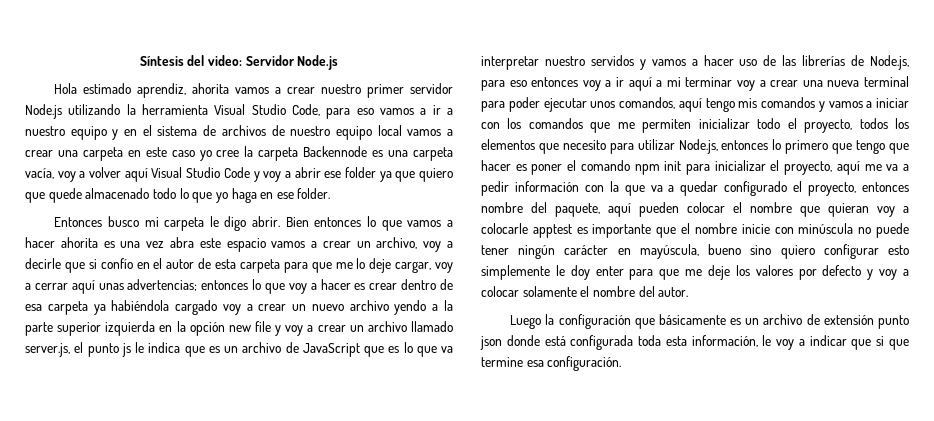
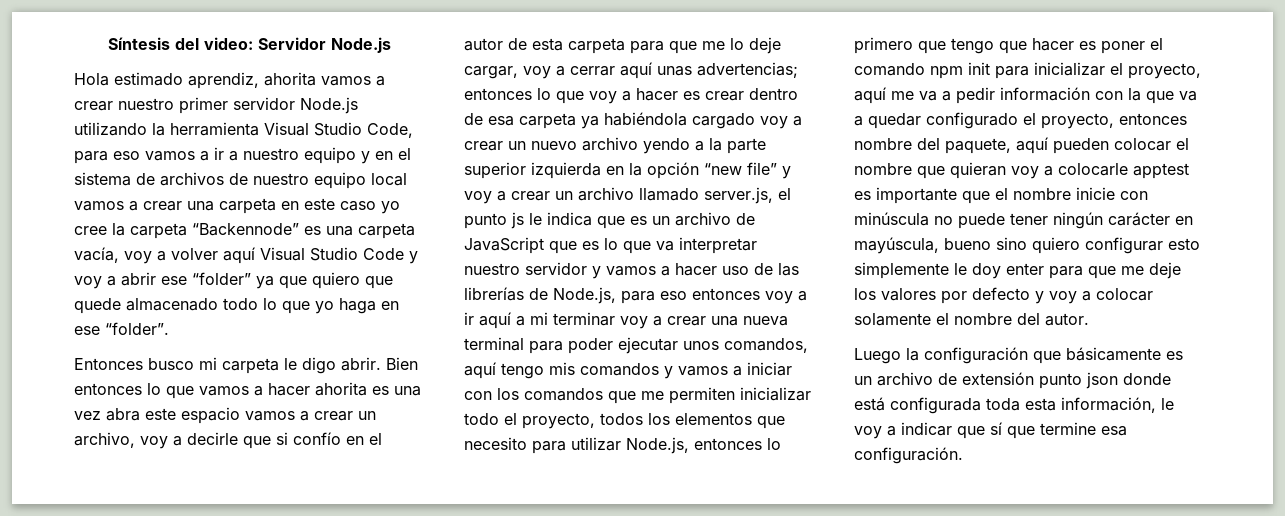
- Hola estimado aprendiz, ahorita vamos a crear nuestro primer servidor Node.js utilizando la herramienta Visual Studio Code, para eso vamos a ir a nuestro equipo y en el sistema de archivos de nuestro equipo local vamos a crear una carpeta en este caso yo cree la carpeta Backennode es una carpeta vacía, voy a volver aquí Visual Studio Code y voy a abrir ese folder ya que quiero que quede almacenado todo lo que yo haga en ese folder.
+ Hola estimado aprendiz, ahorita vamos a crear nuestro primer servidor Node.js utilizando la herramienta Visual Studio Code, para eso vamos a ir a nuestro equipo y en el sistema de archivos de nuestro equipo local vamos a crear una carpeta en este caso yo cree la carpeta “Backennode” es una carpeta vacía, voy a volver aquí Visual Studio Code y voy a abrir ese “folder” ya que quiero que quede almacenado todo lo que yo haga en ese “folder”.
- entonces lo que voy a hacer es crear dentro de esa carpeta ya habiéndola cargado voy a crear un nuevo archivo yendo a la parte superior izquierda en la opción new file y voy a crear un archivo llamado server.js, el punto js le indica que es un archivo de JavaScript que es lo que va interpretar nuestro servidos y vamos a hacer uso de las librerías de Node.js, para eso entonces voy a ir aquí a mi terminar voy a crear una nueva terminal para poder ejecutar unos comandos, aquí tengo mis comandos y vamos a iniciar con los comandos que me permiten inicializar todo el proyecto, todos los elementos que necesito para utilizar Node.js, entonces lo primero que tengo que hacer es poner el comando npm init para inicializar el proyecto, aquí me va a pedir información con la que va a quedar configurado el proyecto, entonces nombre del paquete, aquí pueden colocar el nombre que quieran voy a colocarle apptest es importante que el nombre inicie con minúscula no puede tener ningún carácter en mayúscula, bueno sino quiero configurar esto simplemente le doy enter para que me deje los valores por defecto y voy a colocar solamente el nombre del autor.
+ entonces lo que voy a hacer es crear dentro de esa carpeta ya habiéndola cargado voy a crear un nuevo archivo yendo a la parte superior izquierda en la opción “new file” y voy a crear un archivo llamado server.js, el punto js le indica que es un archivo de JavaScript que es lo que va interpretar nuestro servidor y vamos a hacer uso de las librerías de Node.js, para eso entonces voy a ir aquí a mi terminar voy a crear una nueva terminal para poder ejecutar unos comandos, aquí tengo mis comandos y vamos a iniciar con los comandos que me permiten inicializar todo el proyecto, todos los elementos que necesito para utilizar Node.js, entonces lo primero que tengo que hacer es poner el comando npm init para inicializar el proyecto, aquí me va a pedir información con la que va a quedar configurado el proyecto, entonces nombre del paquete, aquí pueden colocar el nombre que quieran voy a colocarle apptest es importante que el nombre inicie con minúscula no puede tener ningún carácter en mayúscula, bueno sino quiero configurar esto simplemente le doy enter para que me deje los valores por defecto y voy a colocar solamente el nombre del autor.
- Luego la configuración que básicamente es un archivo de extensión punto json donde está configurada toda esta información, le voy a indicar que si que termine esa configuración.
+ Luego la configuración que básicamente es un archivo de extensión punto json donde está configurada toda esta información, le voy a indicar que sí que termine esa configuración.

